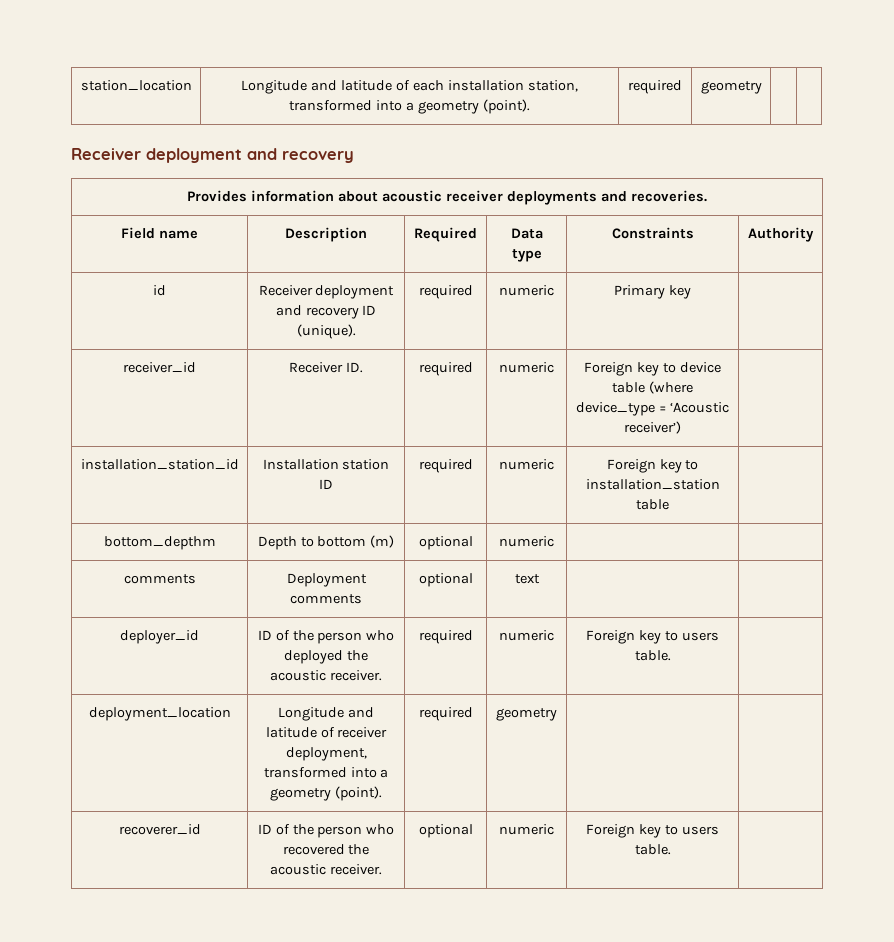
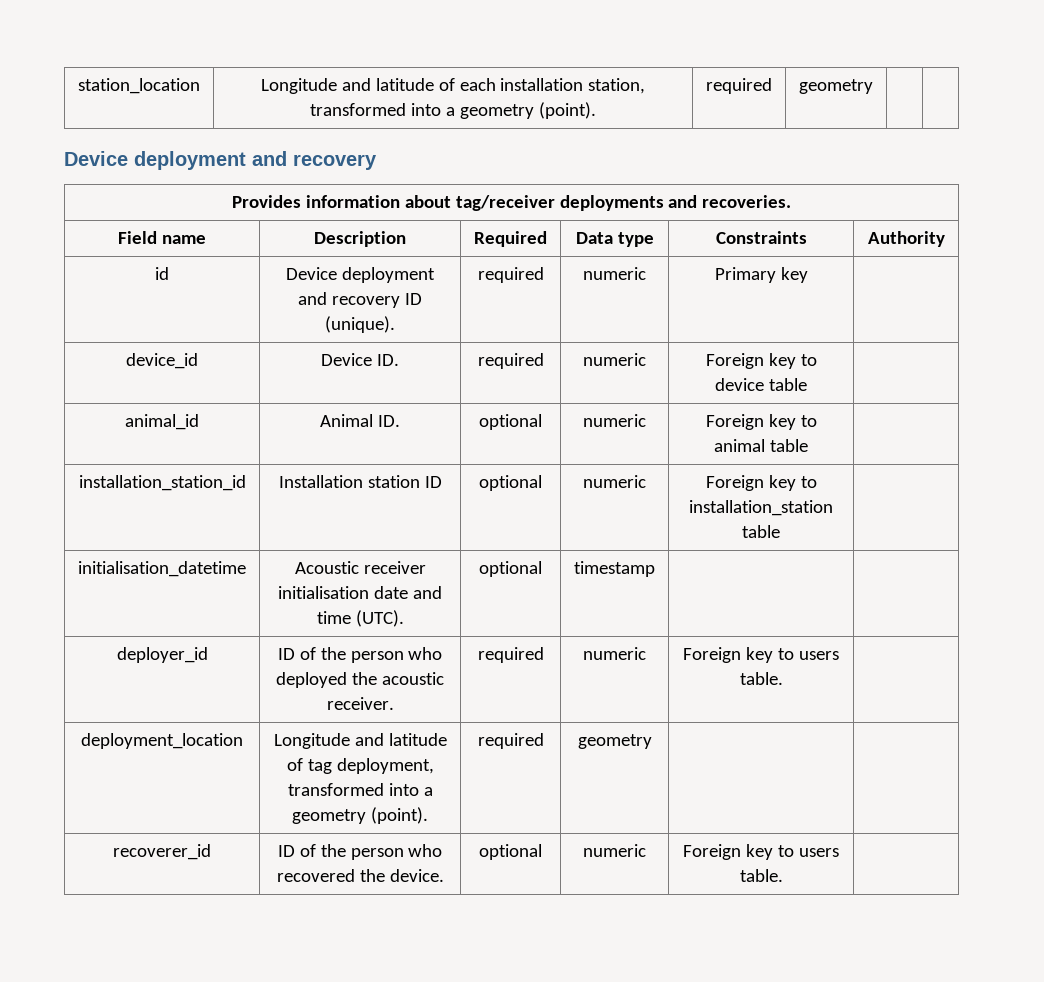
  station_location | Longitude and latitude of each installation station, transformed into a geometry (point). | required | geometry | |
- Receiver deployment and recovery
+ Device deployment and recovery
- Provides information about acoustic receiver deployments and recoveries.
+ Provides information about tag/receiver deployments and recoveries.
- id | Receiver deployment and recovery ID (unique). | required | numeric | Primary key |
+ id | Device deployment and recovery ID (unique). | required | numeric | Primary key |
- receiver_id | Receiver ID. | required | numeric | Foreign key to device table (where device_type = ‘Acoustic receiver’) |
+ device_id | Device ID. | required | numeric | Foreign key to device table |
+ animal_id | Animal ID. | optional | numeric | Foreign key to animal table |
- installation_station_id | Installation station ID | required | numeric | Foreign key to installation_station table |
+ installation_station_id | Installation station ID | optional | numeric | Foreign key to installation_station table |
- bottom_depthm | Depth to bottom (m) | optional | numeric | |
- comments | Deployment comments | optional | text | |
+ initialisation_datetime | Acoustic receiver initialisation date and time (UTC). | optional | timestamp | |
- deployment_location | Longitude and latitude of receiver deployment, transformed into a geometry (point). | required | geometry | |
+ deployment_location | Longitude and latitude of tag deployment, transformed into a geometry (point). | required | geometry | |
- recoverer_id | ID of the person who recovered the acoustic receiver. | optional | numeric | Foreign key to users table. |
+ recoverer_id | ID of the person who recovered the device. | optional | numeric | Foreign key to users table. |

